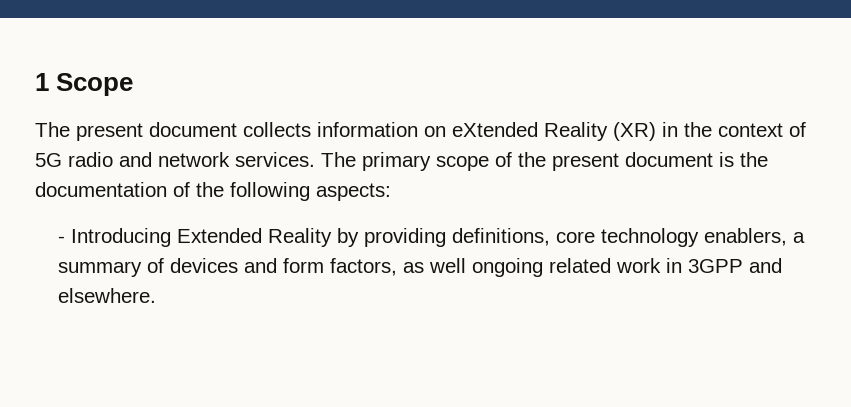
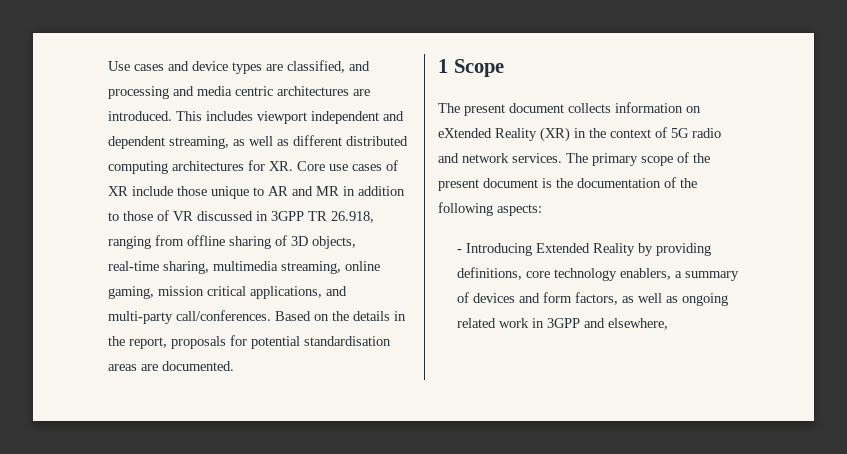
+ Use cases and device types are classified, and processing and media centric architectures are introduced. This includes viewport independent and dependent streaming, as well as different distributed computing architectures for XR. Core use cases of XR include those unique to AR and MR in addition to those of VR discussed in 3GPP TR 26.918, ranging from offline sharing of 3D objects, real-time sharing, multimedia streaming, online gaming, mission critical applications, and multi-party call/conferences. Based on the details in the report, proposals for potential standardisation areas are documented.
- - Introducing Extended Reality by providing definitions, core technology enablers, a summary of devices and form factors, as well ongoing related work in 3GPP and elsewhere.
+ - Introducing Extended Reality by providing definitions, core technology enablers, a summary of devices and form factors, as well as ongoing related work in 3GPP and elsewhere,

